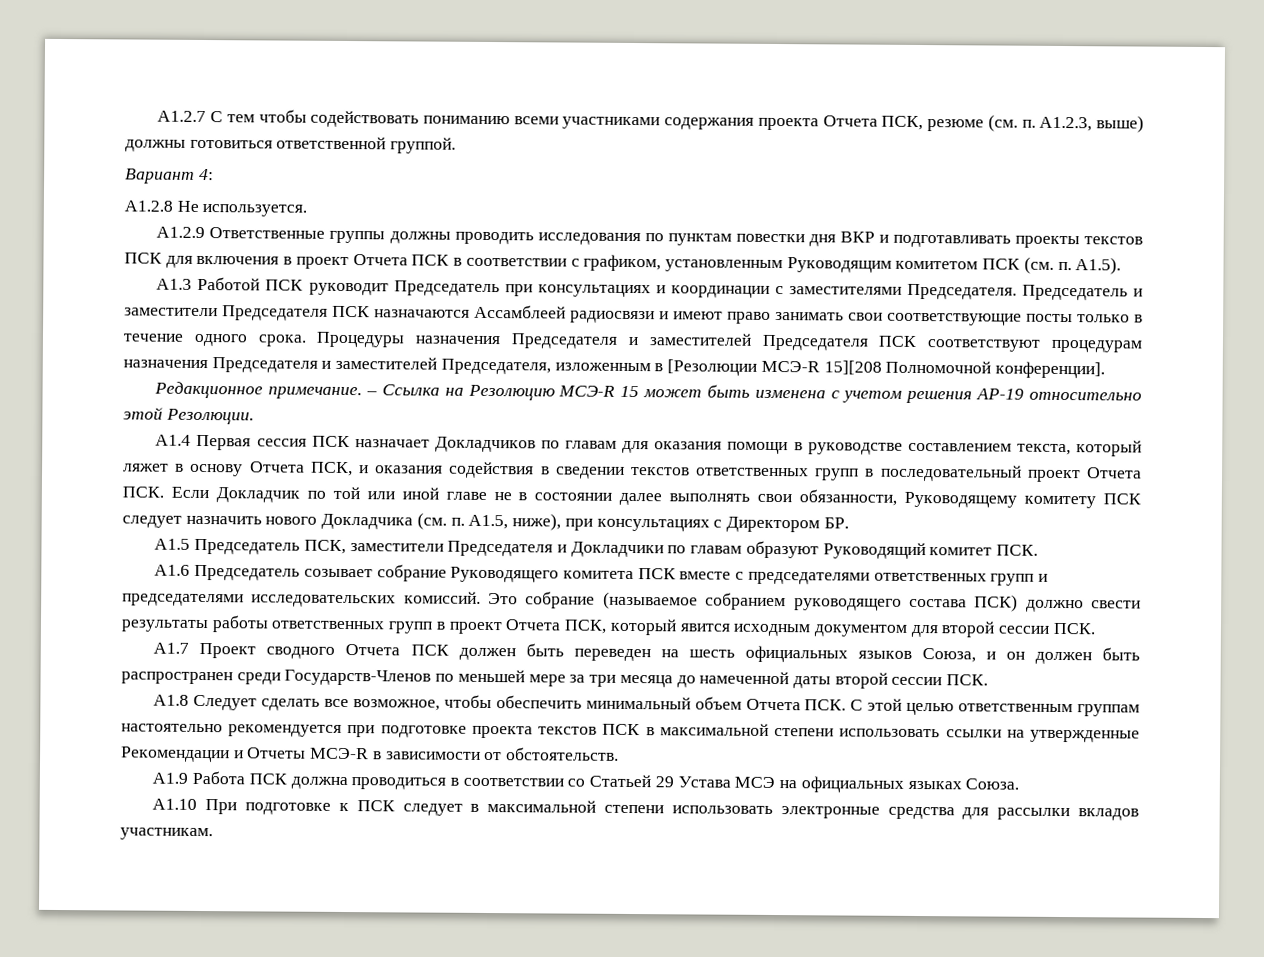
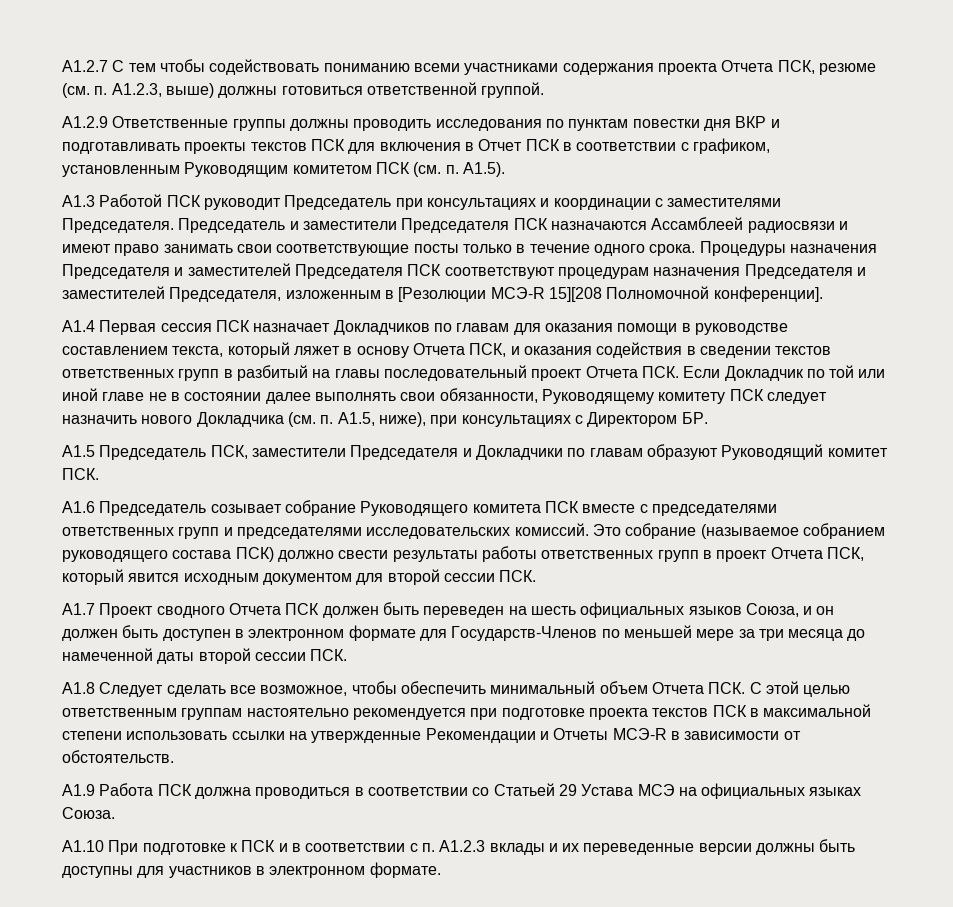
- Вариант 4:
- A1.2.8 Не используется.
- A1.2.9 Ответственные группы должны проводить исследования по пунктам повестки дня ВКР и подготавливать проекты текстов ПСК для включения в проект Отчета ПСК в соответствии с графиком, установленным Руководящим комитетом ПСК (см. п. A1.5).
+ A1.2.9 Ответственные группы должны проводить исследования по пунктам повестки дня ВКР и подготавливать проекты текстов ПСК для включения в Отчет ПСК в соответствии с графиком, установленным Руководящим комитетом ПСК (см. п. A1.5).
- Редакционное примечание. – Ссылка на Резолюцию МСЭ-R 15 может быть изменена с учетом решения АР-19 относительно этой Резолюции.
- A1.4 Первая сессия ПСК назначает Докладчиков по главам для оказания помощи в руководстве составлением текста, который ляжет в основу Отчета ПСК, и оказания содействия в сведении текстов ответственных групп в последовательный проект Отчета ПСК. Если Докладчик по той или иной главе не в состоянии далее выполнять свои обязанности, Руководящему комитету ПСК следует назначить нового Докладчика (см. п. А1.5, ниже), при консультациях с Директором БР.
+ A1.4 Первая сессия ПСК назначает Докладчиков по главам для оказания помощи в руководстве составлением текста, который ляжет в основу Отчета ПСК, и оказания содействия в сведении текстов ответственных групп в разбитый на главы последовательный проект Отчета ПСК. Если Докладчик по той или иной главе не в состоянии далее выполнять свои обязанности, Руководящему комитету ПСК следует назначить нового Докладчика (см. п. А1.5, ниже), при консультациях с Директором БР.
- A1.7 Проект сводного Отчета ПСК должен быть переведен на шесть официальных языков Союза, и он должен быть распространен среди Государств-Членов по меньшей мере за три месяца до намеченной даты второй сессии ПСК.
+ A1.7 Проект сводного Отчета ПСК должен быть переведен на шесть официальных языков Союза, и он должен быть доступен в электронном формате для Государств-Членов по меньшей мере за три месяца до намеченной даты второй сессии ПСК.
- A1.10 При подготовке к ПСК следует в максимальной степени использовать электронные средства для рассылки вкладов участникам.
+ A1.10 При подготовке к ПСК и в соответствии с п. А1.2.3 вклады и их переведенные версии должны быть доступны для участников в электронном формате.

